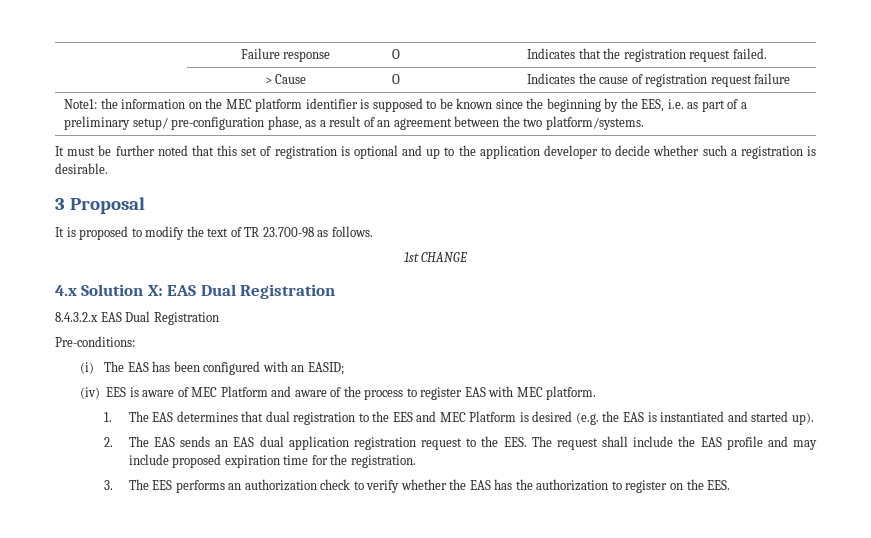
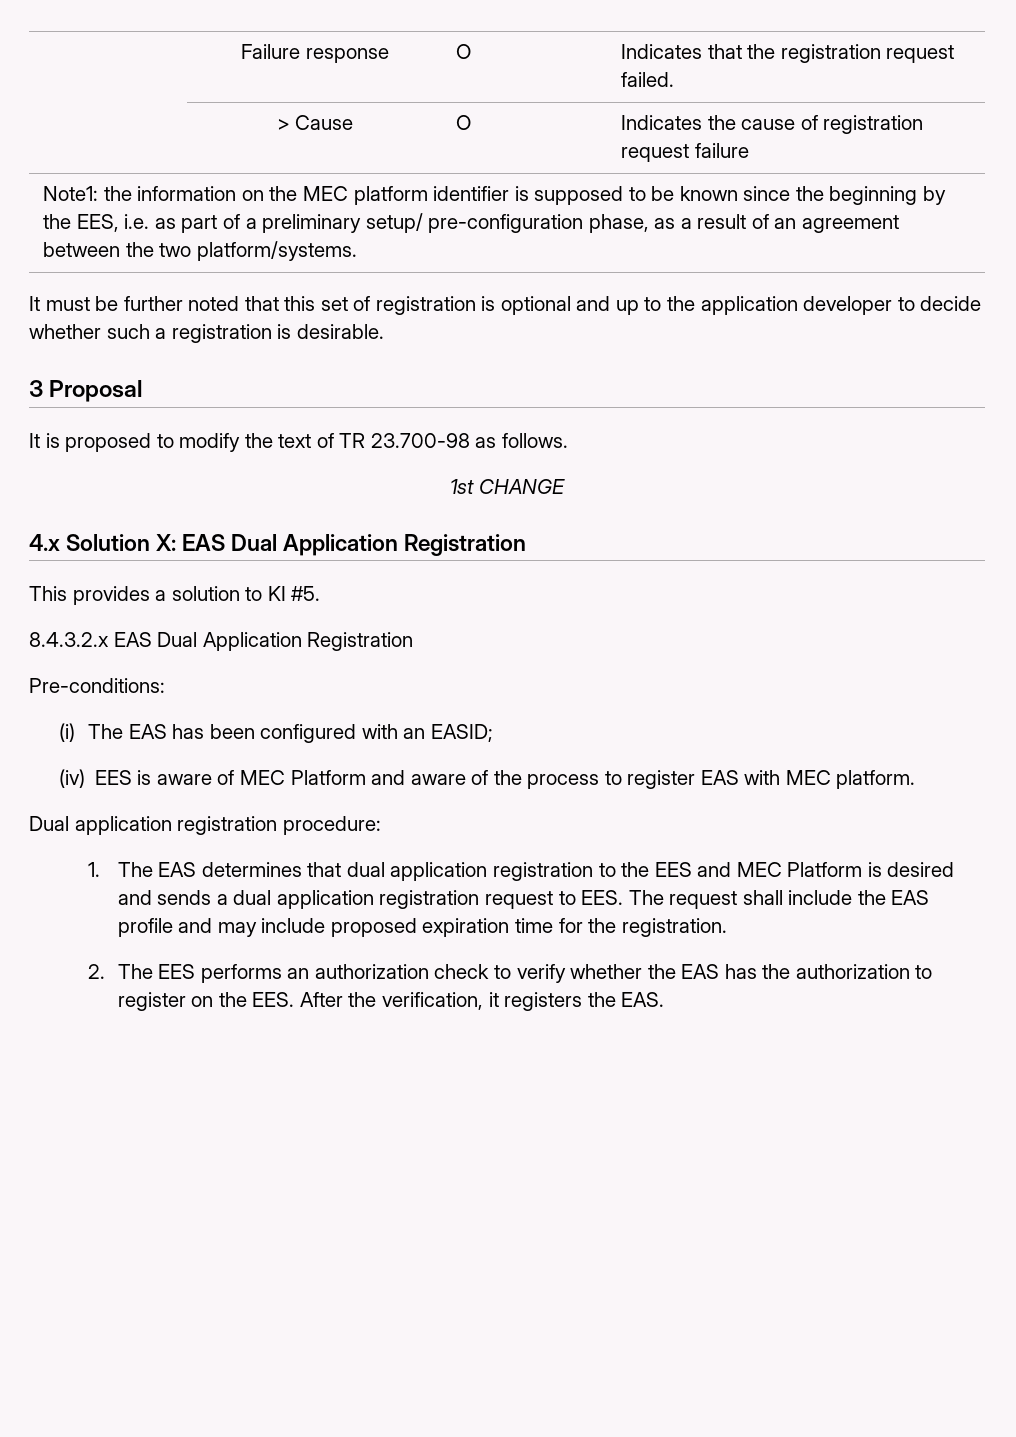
- 4.x Solution X: EAS Dual Registration
+ 4.x Solution X: EAS Dual Application Registration
+ This provides a solution to KI #5.
- 8.4.3.2.x EAS Dual Registration
+ 8.4.3.2.x EAS Dual Application Registration
+ Dual application registration procedure:
- 1. The EAS determines that dual registration to the EES and MEC Platform is desired (e.g. the EAS is instantiated and started up).
- 2. The EAS sends an EAS dual application registration request to the EES. The request shall include the EAS profile and may include proposed expiration time for the registration.
+ 1. The EAS determines that dual application registration to the EES and MEC Platform is desired and sends a dual application registration request to EES. The request shall include the EAS profile and may include proposed expiration time for the registration.
- 3. The EES performs an authorization check to verify whether the EAS has the authorization to register on the EES.
+ 2. The EES performs an authorization check to verify whether the EAS has the authorization to register on the EES. After the verification, it registers the EAS.

